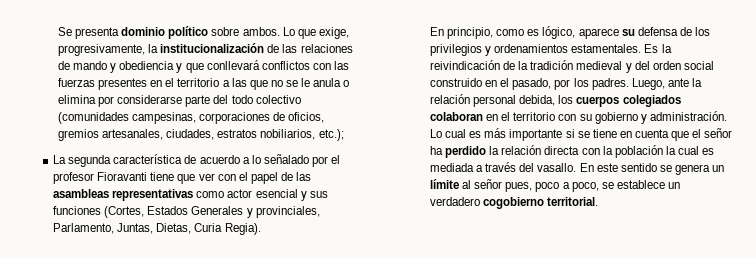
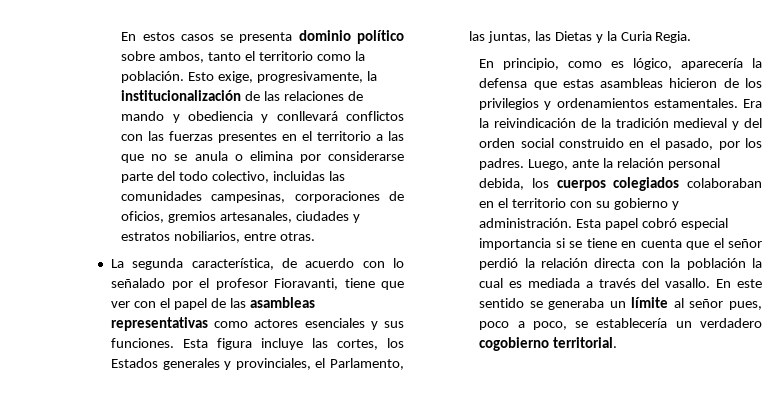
- Se presenta dominio político sobre ambos. Lo que exige, progresivamente, la institucionalización de las relaciones de mando y obediencia y que conllevará conflictos con las fuerzas presentes en el territorio a las que no se le anula o elimina por considerarse parte del todo colectivo (comunidades campesinas, corporaciones de oficios, gremios artesanales, ciudades, estratos nobiliarios, etc.);
+ En estos casos se presenta dominio político sobre ambos, tanto el territorio como la población. Esto exige, progresivamente, la institucionalización de las relaciones de mando y obediencia y conllevará conflictos con las fuerzas presentes en el territorio a las que no se anula o elimina por considerarse parte del todo colectivo, incluidas las comunidades campesinas, corporaciones de oficios, gremios artesanales, ciudades y estratos nobiliarios, entre otras.
- La segunda característica de acuerdo a lo señalado por el profesor Fioravanti tiene que ver con el papel de las asambleas representativas como actor esencial y sus funciones (Cortes, Estados Generales y provinciales, Parlamento, Juntas, Dietas, Curia Regia).
+ La segunda característica, de acuerdo con lo señalado por el profesor Fioravanti, tiene que ver con el papel de las asambleas representativas como actores esenciales y sus funciones. Esta figura incluye las cortes, los Estados generales y provinciales, el Parlamento, las juntas, las Dietas y la Curia Regia.
- En principio, como es lógico, aparece su defensa de los privilegios y ordenamientos estamentales.
+ En principio, como es lógico, aparecería la defensa que estas asambleas hicieron de los privilegios y ordenamientos estamentales.
- Es la reivindicación de la tradición medieval y del orden social construido en el pasado, por los padres.
+ Era la reivindicación de la tradición medieval y del orden social construido en el pasado, por los padres.
- Luego, ante la relación personal debida, los cuerpos colegiados colaboran en el territorio con su gobierno y administración.
+ Luego, ante la relación personal debida, los cuerpos colegiados colaboraban en el territorio con su gobierno y administración.
- Lo cual es más importante si se tiene en cuenta que el señor ha perdido la relación directa con la población la cual es mediada a través del vasallo.
+ Esta papel cobró especial importancia si se tiene en cuenta que el señor perdió la relación directa con la población la cual es mediada a través del vasallo.
- En este sentido se genera un límite al señor pues, poco a poco, se establece un verdadero cogobierno territorial.
+ En este sentido se generaba un límite al señor pues, poco a poco, se establecería un verdadero cogobierno territorial.

